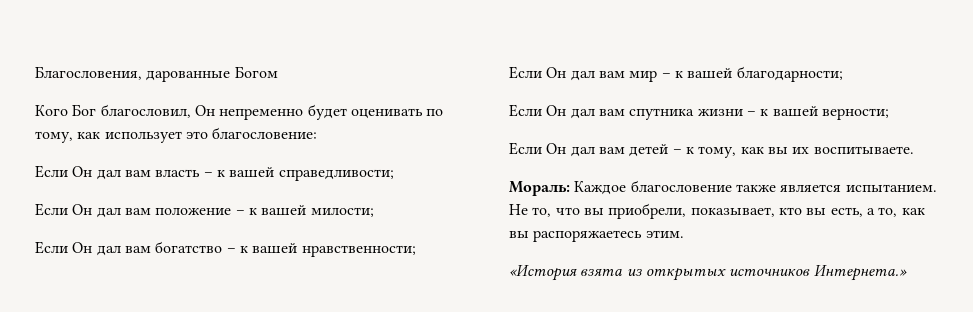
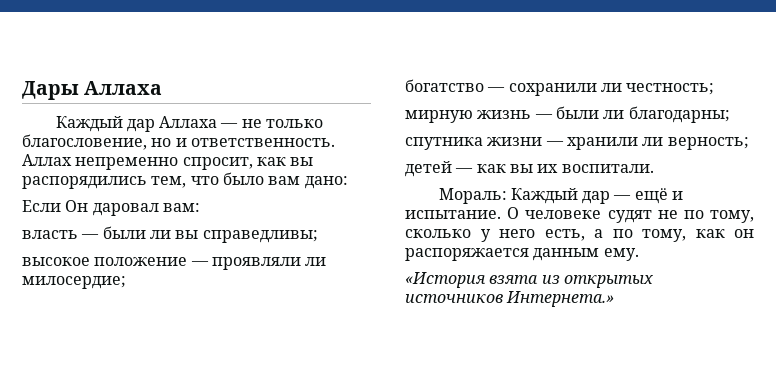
- Благословения, дарованные Богом
- Кого Бог благословил, Он непременно будет оценивать по тому, как использует это благословение:
- Если Он дал вам власть – к вашей справедливости;
- Если Он дал вам положение – к вашей милости;
- Если Он дал вам богатство – к вашей нравственности;
- Если Он дал вам мир – к вашей благодарности;
- Если Он дал вам спутника жизни – к вашей верности;
- Если Он дал вам детей – к тому, как вы их воспитываете.
- Мораль: Каждое благословение также является испытанием. Не то, что вы приобрели, показывает, кто вы есть, а то, как вы распоряжаетесь этим.
+ Дары Аллаха
+ Каждый дар Аллаха — не только благословение, но и ответственность. Аллах непременно спросит, как вы распорядились тем, что было вам дано:
+ Если Он даровал вам:
+ власть — были ли вы справедливы;
+ высокое положение — проявляли ли милосердие;
+ богатство — сохранили ли честность;
+ мирную жизнь — были ли благодарны;
+ спутника жизни — хранили ли верность;
+ детей — как вы их воспитали.
+ Мораль: Каждый дар — ещё и испытание. О человеке судят не по тому, сколько у него есть, а по тому, как он распоряжается данным ему.

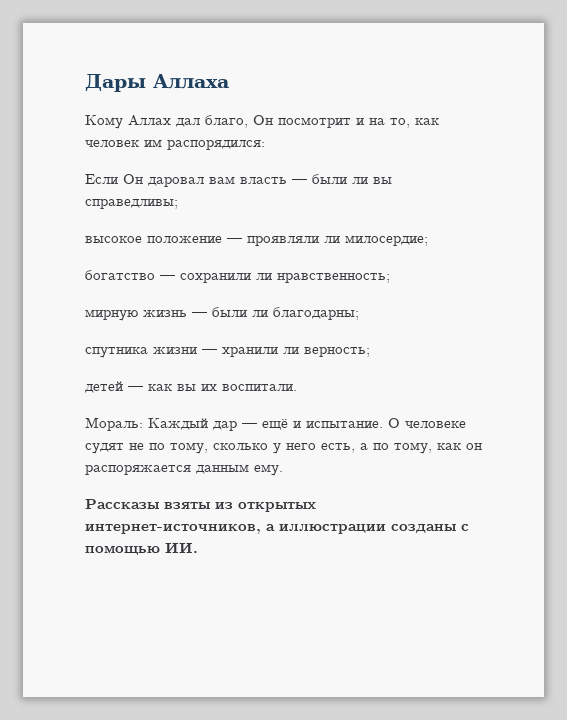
- Каждый дар Аллаха — не только благословение, но и ответственность. Аллах непременно спросит, как вы распорядились тем, что было вам дано:
+ Кому Аллах дал благо, Он посмотрит и на то, как человек им распорядился:
- Если Он даровал вам:
- власть — были ли вы справедливы;
+ Если Он даровал вам власть — были ли вы справедливы;
- богатство — сохранили ли честность;
+ богатство — сохранили ли нравственность;
- «История взята из открытых источников Интернета.»
+ Рассказы взяты из открытых интернет-источников, а иллюстрации созданы с помощью ИИ.

